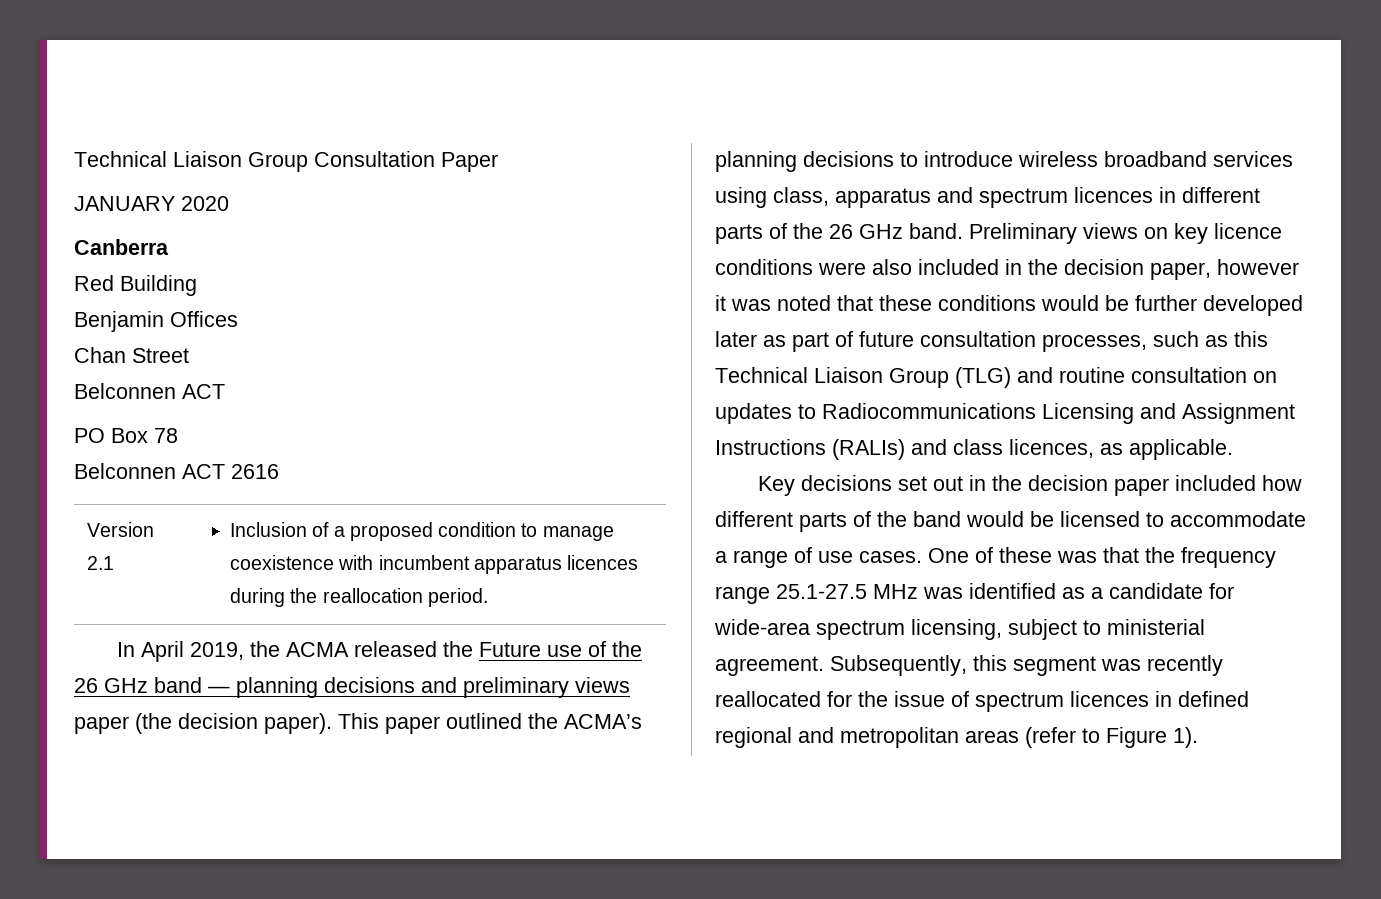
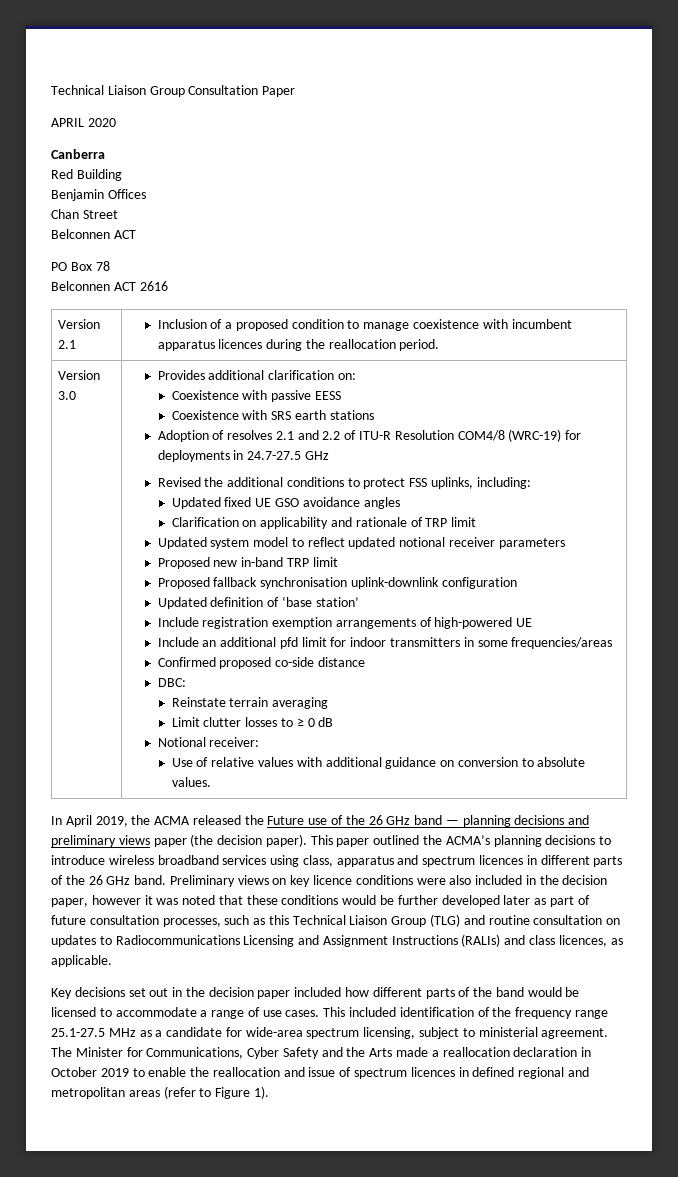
- JANUARY 2020
+ APRIL 2020
+ Version 3.0 | Provides additional clarification on:
+ Coexistence with passive EESS
+ Coexistence with SRS earth stations
+ Adoption of resolves 2.1 and 2.2 of ITU-R Resolution COM4/8 (WRC-19) for deployments in 24.7-27.5 GHz
+ Revised the additional conditions to protect FSS uplinks, including:
+ Updated fixed UE GSO avoidance angles
+ Clarification on applicability and rationale of TRP limit
+ Updated system model to reflect updated notional receiver parameters
+ Proposed new in-band TRP limit
+ Proposed fallback synchronisation uplink-downlink configuration
+ Updated definition of ‘base station’
+ Include registration exemption arrangements of high-powered UE
+ Include an additional pfd limit for indoor transmitters in some frequencies/areas
+ Confirmed proposed co-side distance
+ DBC:
+ Reinstate terrain averaging
+ Limit clutter losses to ≥ 0 dB
+ Notional receiver:
+ Use of relative values with additional guidance on conversion to absolute values.
- One of these was that the frequency range 25.1-27.5 MHz was identified as a candidate for wide-area spectrum licensing, subject to ministerial agreement.
+ This included identification of the frequency range 25.1-27.5 MHz as a candidate for wide-area spectrum licensing, subject to ministerial agreement.
- Subsequently, this segment was recently reallocated for the issue of spectrum licences in defined regional and metropolitan areas (refer to Figure 1).
+ The Minister for Communications, Cyber Safety and the Arts made a reallocation declaration in October 2019 to enable the reallocation and issue of spectrum licences in defined regional and metropolitan areas (refer to Figure 1).

